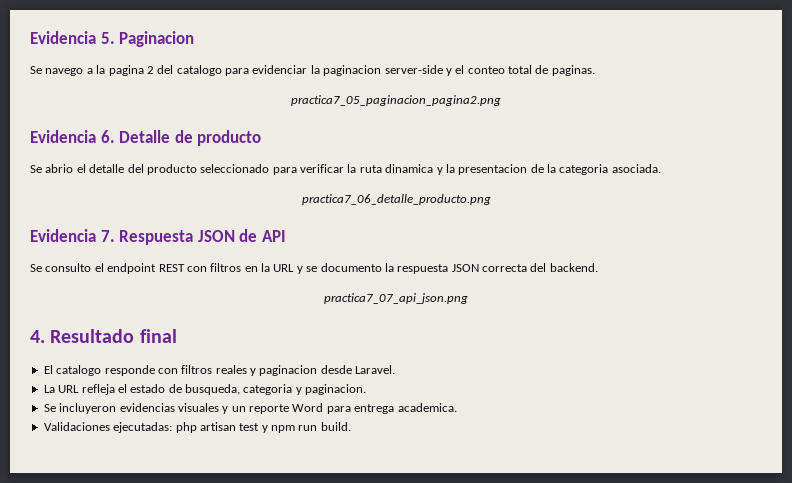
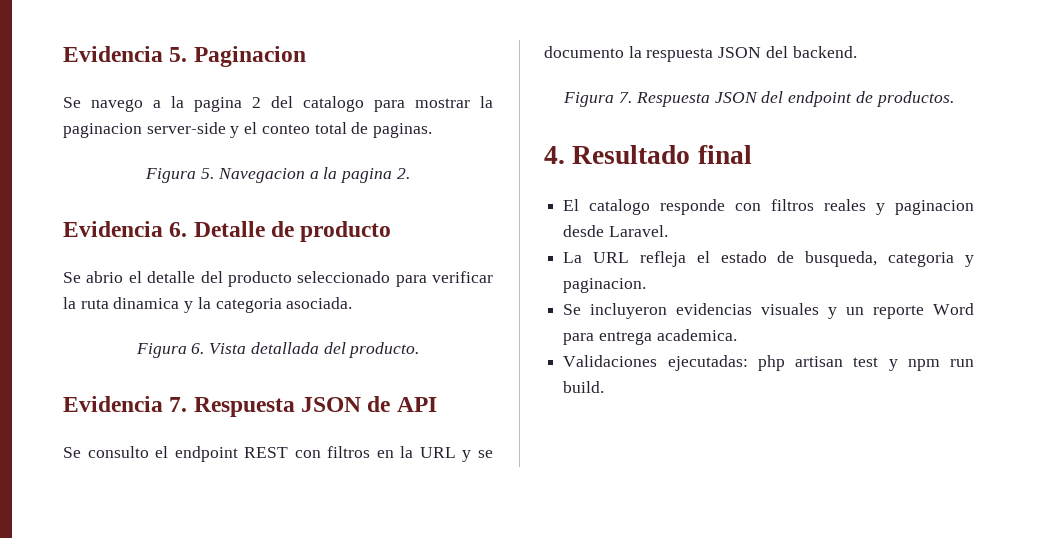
- Se navego a la pagina 2 del catalogo para evidenciar la paginacion server-side y el conteo total de paginas.
+ Se navego a la pagina 2 del catalogo para mostrar la paginacion server-side y el conteo total de paginas.
- practica7_05_paginacion_pagina2.png
+ Figura 5. Navegacion a la pagina 2.
- Se abrio el detalle del producto seleccionado para verificar la ruta dinamica y la presentacion de la categoria asociada.
+ Se abrio el detalle del producto seleccionado para verificar la ruta dinamica y la categoria asociada.
- practica7_06_detalle_producto.png
+ Figura 6. Vista detallada del producto.
- Se consulto el endpoint REST con filtros en la URL y se documento la respuesta JSON correcta del backend.
+ Se consulto el endpoint REST con filtros en la URL y se documento la respuesta JSON del backend.
- practica7_07_api_json.png
+ Figura 7. Respuesta JSON del endpoint de productos.

